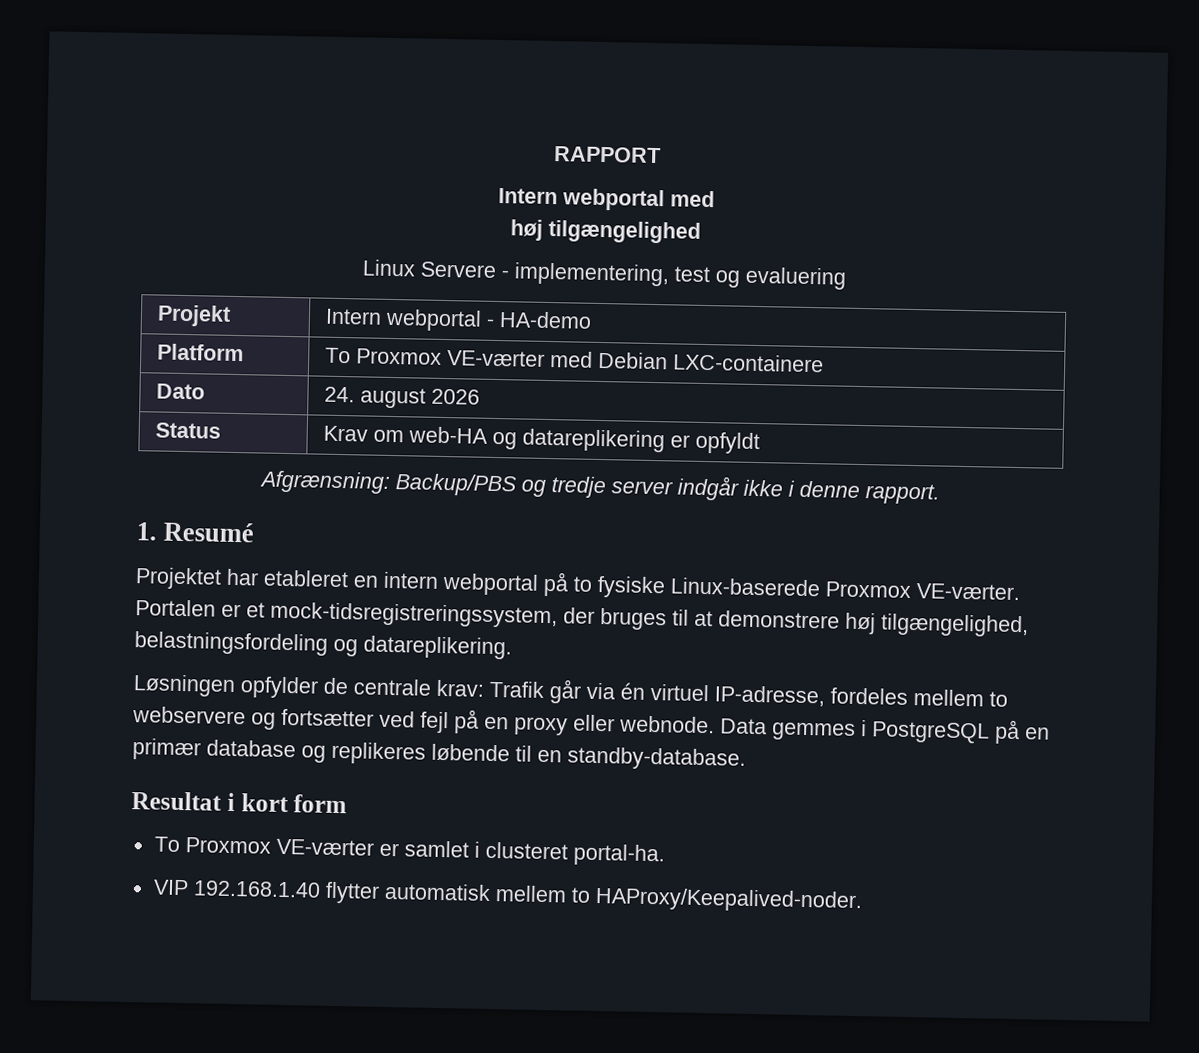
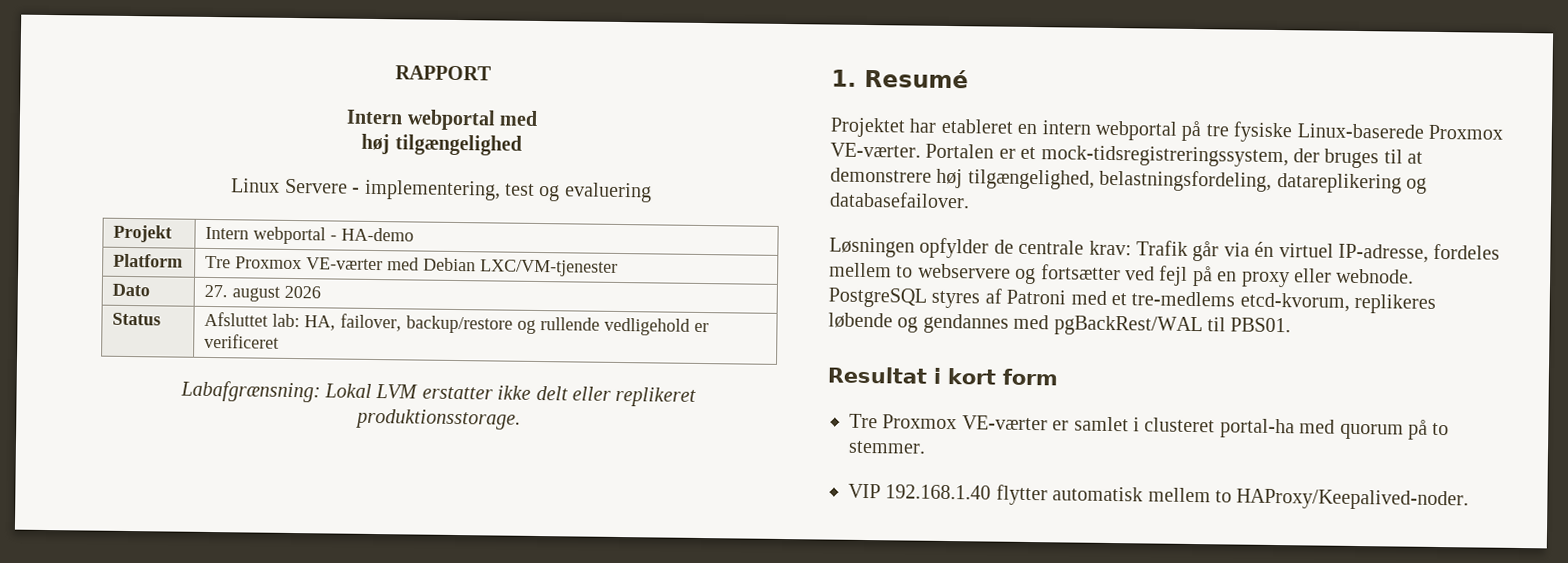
- Platform | To Proxmox VE-værter med Debian LXC-containere
+ Platform | Tre Proxmox VE-værter med Debian LXC/VM-tjenester
- Dato | 24. august 2026
+ Dato | 27. august 2026
- Status | Krav om web-HA og datareplikering er opfyldt
- Afgrænsning: Backup/PBS og tredje server indgår ikke i denne rapport.
+ Status | Afsluttet lab: HA, failover, backup/restore og rullende vedligehold er verificeret
+ Labafgrænsning: Lokal LVM erstatter ikke delt eller replikeret produktionsstorage.
- Projektet har etableret en intern webportal på to fysiske Linux-baserede Proxmox VE-værter.
+ Projektet har etableret en intern webportal på tre fysiske Linux-baserede Proxmox VE-værter.
- Portalen er et mock-tidsregistreringssystem, der bruges til at demonstrere høj tilgængelighed, belastningsfordeling og datareplikering.
+ Portalen er et mock-tidsregistreringssystem, der bruges til at demonstrere høj tilgængelighed, belastningsfordeling, datareplikering og databasefailover.
- Data gemmes i PostgreSQL på en primær database og replikeres løbende til en standby-database.
+ PostgreSQL styres af Patroni med et tre-medlems etcd-kvorum, replikeres løbende og gendannes med pgBackRest/WAL til PBS01.
- To Proxmox VE-værter er samlet i clusteret portal-ha.
+ Tre Proxmox VE-værter er samlet i clusteret portal-ha med quorum på to stemmer.

